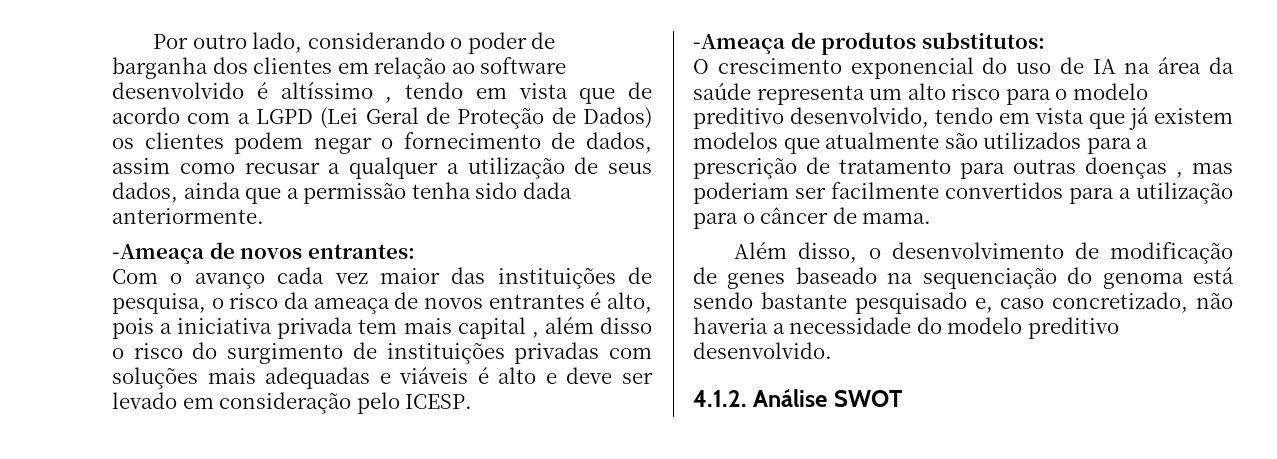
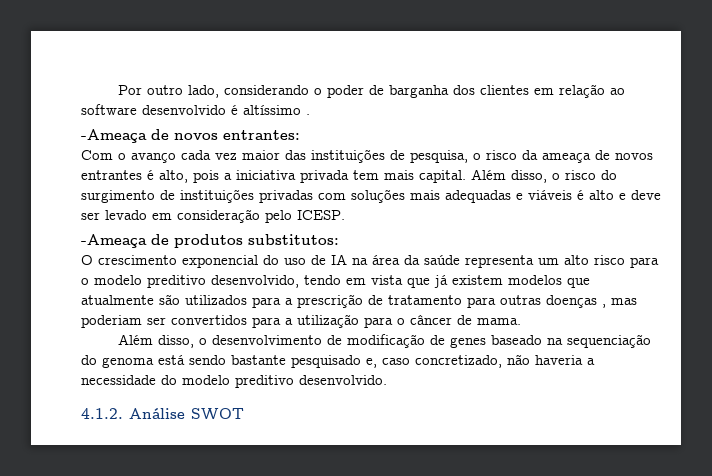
- Por outro lado, considerando o poder de barganha dos clientes em relação ao software desenvolvido é altíssimo , tendo em vista que de acordo com a LGPD (Lei Geral de Proteção de Dados) os clientes podem negar o fornecimento de dados, assim como recusar a qualquer a utilização de seus dados, ainda que a permissão tenha sido dada anteriormente.
+ Por outro lado, considerando o poder de barganha dos clientes em relação ao software desenvolvido é altíssimo .
- Com o avanço cada vez maior das instituições de pesquisa, o risco da ameaça de novos entrantes é alto, pois a iniciativa privada tem mais capital , além disso o risco do surgimento de instituições privadas com soluções mais adequadas e viáveis é alto e deve ser levado em consideração pelo ICESP.
+ Com o avanço cada vez maior das instituições de pesquisa, o risco da ameaça de novos entrantes é alto, pois a iniciativa privada tem mais capital. Além disso, o risco do surgimento de instituições privadas com soluções mais adequadas e viáveis é alto e deve ser levado em consideração pelo ICESP.
- O crescimento exponencial do uso de IA na área da saúde representa um alto risco para o modelo preditivo desenvolvido, tendo em vista que já existem modelos que atualmente são utilizados para a prescrição de tratamento para outras doenças , mas poderiam ser facilmente convertidos para a utilização para o câncer de mama.
+ O crescimento exponencial do uso de IA na área da saúde representa um alto risco para o modelo preditivo desenvolvido, tendo em vista que já existem modelos que atualmente são utilizados para a prescrição de tratamento para outras doenças , mas poderiam ser convertidos para a utilização para o câncer de mama.

